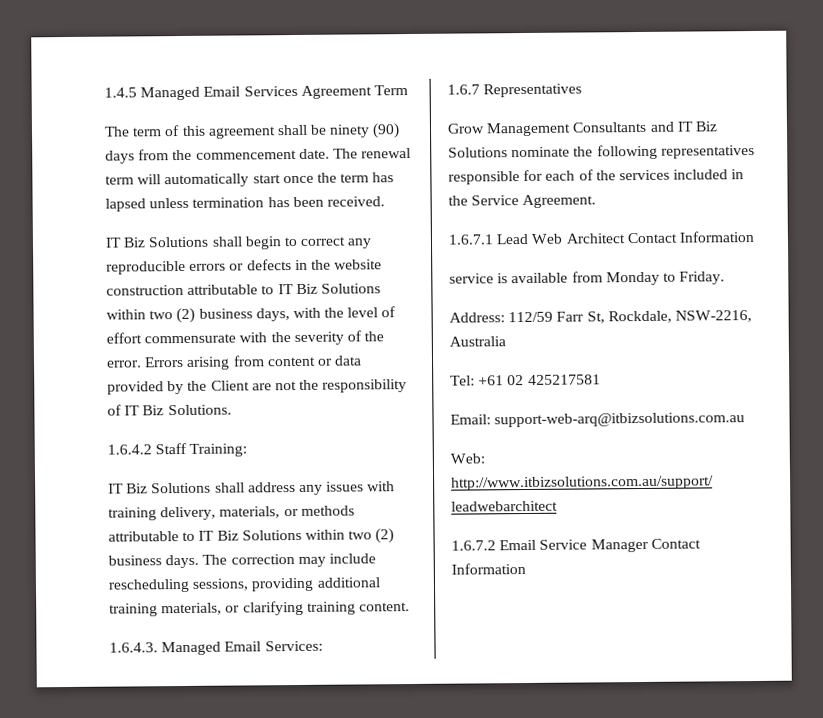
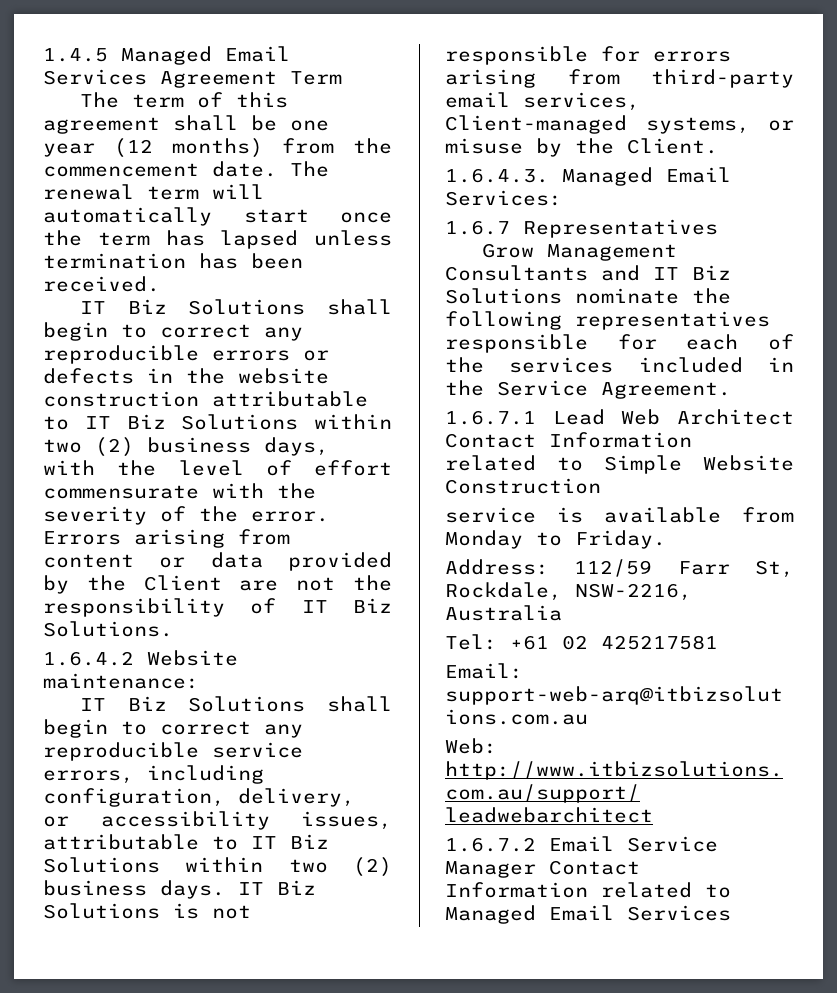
- The term of this agreement shall be ninety (90) days from the commencement date.
+ The term of this agreement shall be one year (12 months) from the commencement date.
- 1.6.4.2 Staff Training:
- IT Biz Solutions shall address any issues with training delivery, materials, or methods attributable to IT Biz Solutions within two (2) business days.
+ 1.6.4.2 Website maintenance:
+ IT Biz Solutions shall begin to correct any reproducible service errors, including configuration, delivery, or accessibility issues, attributable to IT Biz Solutions within two (2) business days.
- The correction may include rescheduling sessions, providing additional training materials, or clarifying training content.
+ IT Biz Solutions is not responsible for errors arising from third-party email services, Client-managed systems, or misuse by the Client.
- 1.6.7.1 Lead Web Architect Contact Information
+ 1.6.7.1 Lead Web Architect Contact Information related to Simple Website Construction
- 1.6.7.2 Email Service Manager Contact Information
+ 1.6.7.2 Email Service Manager Contact Information related to Managed Email Services

